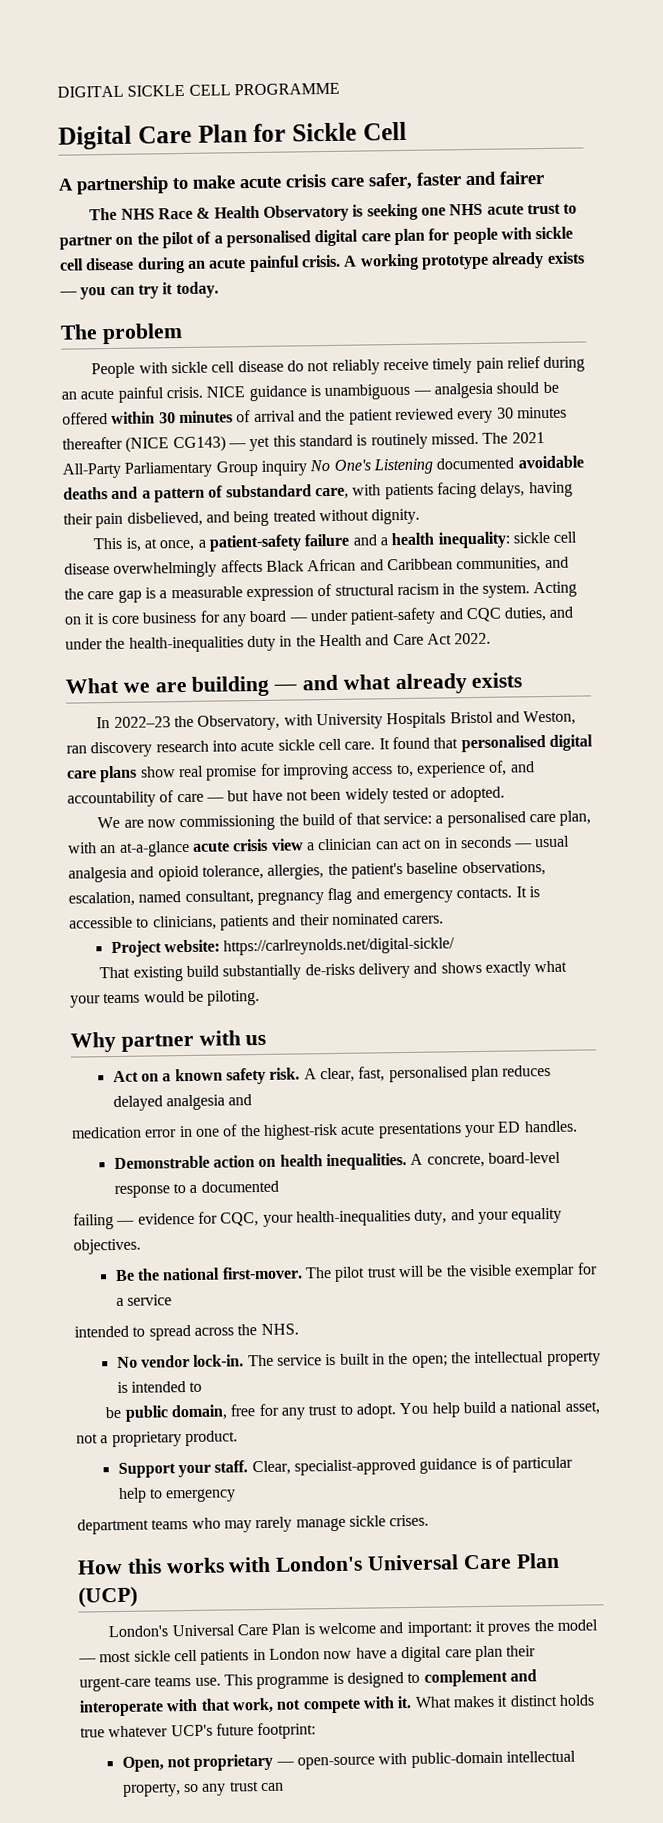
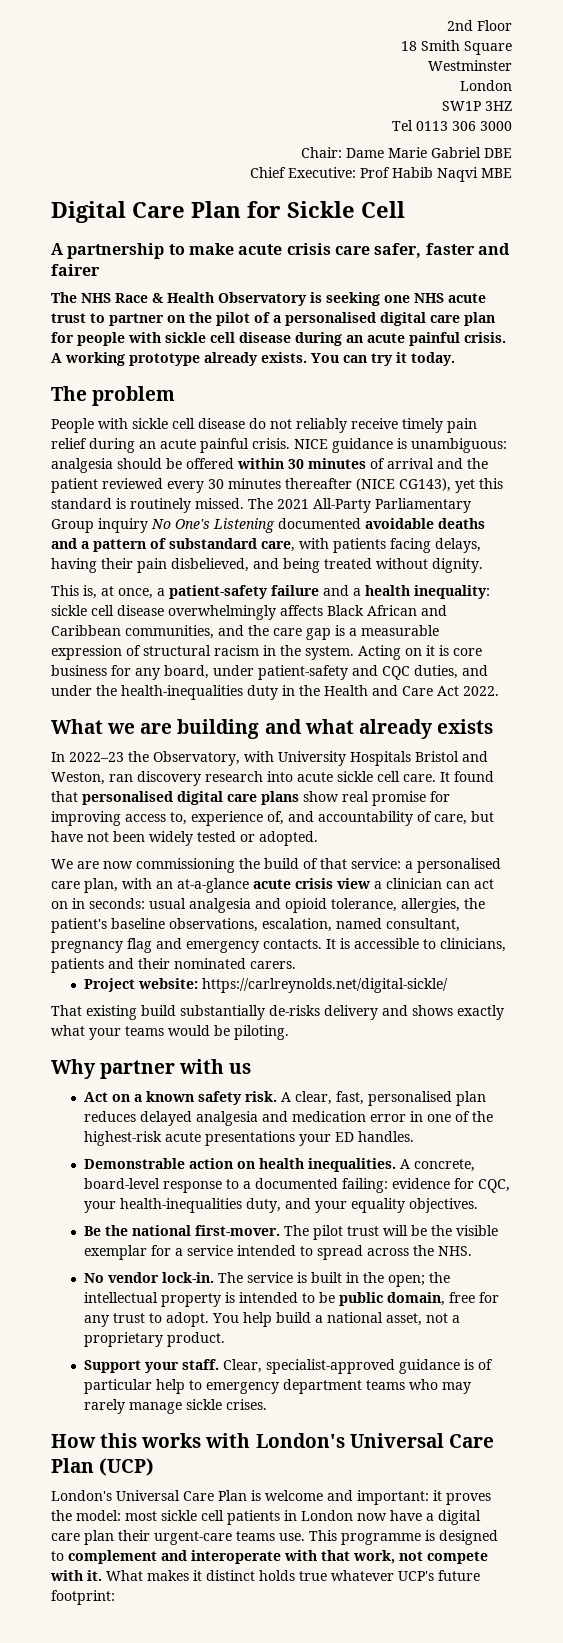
- DIGITAL SICKLE CELL PROGRAMME
+ 2nd Floor
+ 18 Smith Square
+ Westminster
+ London
+ SW1P 3HZ
+ Tel 0113 306 3000
+ Chair: Dame Marie Gabriel DBE
+ Chief Executive: Prof Habib Naqvi MBE
- A working prototype already exists — you can try it today.
+ A working prototype already exists. You can try it today.
- NICE guidance is unambiguous — analgesia should be offered within 30 minutes of arrival and the patient reviewed every 30 minutes thereafter (NICE CG143) — yet this standard is routinely missed.
+ NICE guidance is unambiguous: analgesia should be offered within 30 minutes of arrival and the patient reviewed every 30 minutes thereafter (NICE CG143), yet this standard is routinely missed.
- Acting on it is core business for any board — under patient-safety and CQC duties, and under the health-inequalities duty in the Health and Care Act 2022.
+ Acting on it is core business for any board, under patient-safety and CQC duties, and under the health-inequalities duty in the Health and Care Act 2022.
- What we are building — and what already exists
+ What we are building and what already exists
- It found that personalised digital care plans show real promise for improving access to, experience of, and accountability of care — but have not been widely tested or adopted.
+ It found that personalised digital care plans show real promise for improving access to, experience of, and accountability of care, but have not been widely tested or adopted.
- We are now commissioning the build of that service: a personalised care plan, with an at-a-glance acute crisis view a clinician can act on in seconds — usual analgesia and opioid tolerance, allergies, the patient's baseline observations, escalation, named consultant, pregnancy flag and emergency contacts.
+ We are now commissioning the build of that service: a personalised care plan, with an at-a-glance acute crisis view a clinician can act on in seconds: usual analgesia and opioid tolerance, allergies, the patient's baseline observations, escalation, named consultant, pregnancy flag and emergency contacts.
- A clear, fast, personalised plan reduces delayed analgesia and
- medication error in one of the highest-risk acute presentations your ED handles.
+ A clear, fast, personalised plan reduces delayed analgesia and medication error in one of the highest-risk acute presentations your ED handles.
- A concrete, board-level response to a documented
- failing — evidence for CQC, your health-inequalities duty, and your equality objectives.
+ A concrete, board-level response to a documented failing: evidence for CQC, your health-inequalities duty, and your equality objectives.
- The pilot trust will be the visible exemplar for a service
- intended to spread across the NHS.
+ The pilot trust will be the visible exemplar for a service intended to spread across the NHS.
- The service is built in the open; the intellectual property is intended to
- be public domain, free for any trust to adopt.
+ The service is built in the open; the intellectual property is intended to be public domain, free for any trust to adopt.
- Clear, specialist-approved guidance is of particular help to emergency
- department teams who may rarely manage sickle crises.
+ Clear, specialist-approved guidance is of particular help to emergency department teams who may rarely manage sickle crises.
- London's Universal Care Plan is welcome and important: it proves the model — most sickle cell patients in London now have a digital care plan their urgent-care teams use.
+ London's Universal Care Plan is welcome and important: it proves the model: most sickle cell patients in London now have a digital care plan their urgent-care teams use.
- Open, not proprietary — open-source with public-domain intellectual property, so any trust can

